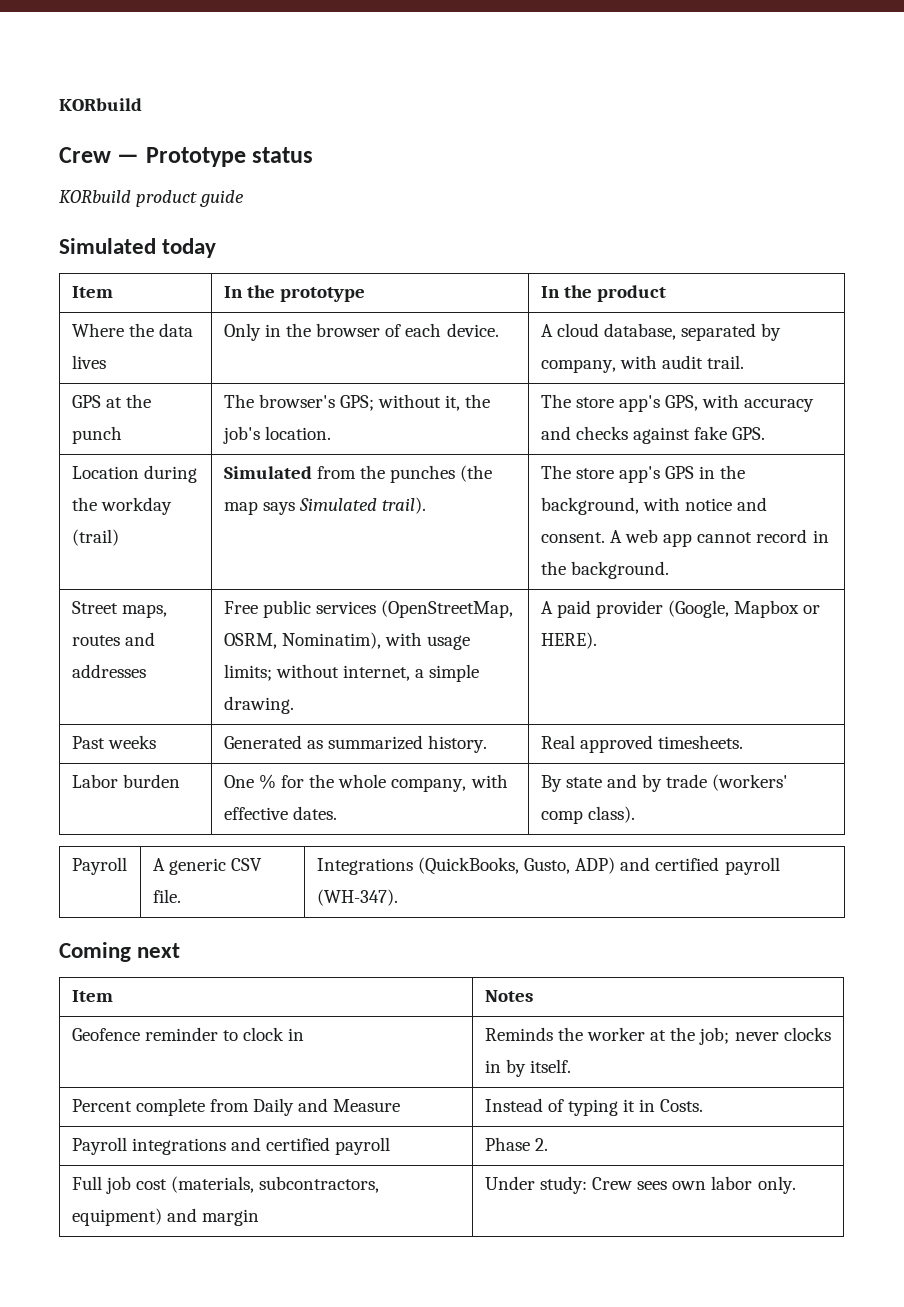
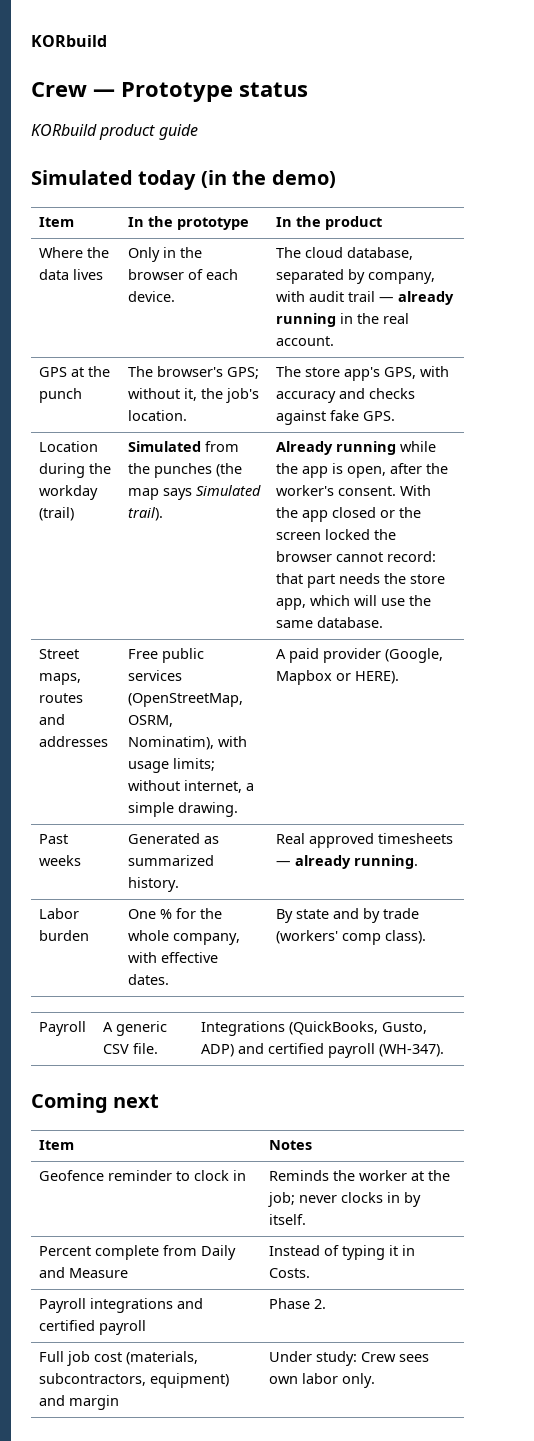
- Simulated today
+ Simulated today (in the demo)
- Where the data lives | Only in the browser of each device. | A cloud database, separated by company, with audit trail.
+ Where the data lives | Only in the browser of each device. | The cloud database, separated by company, with audit trail — already running in the real account.
- The store app's GPS in the background, with notice and consent. A web app cannot record in the background.
+ Already running while the app is open, after the worker's consent. With the app closed or the screen locked the browser cannot record: that part needs the store app, which will use the same database.
- Past weeks | Generated as summarized history. | Real approved timesheets.
+ Past weeks | Generated as summarized history. | Real approved timesheets — already running.

